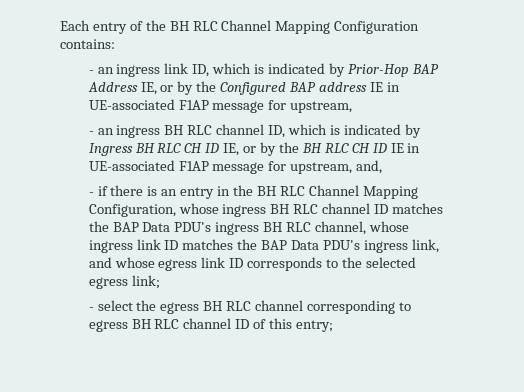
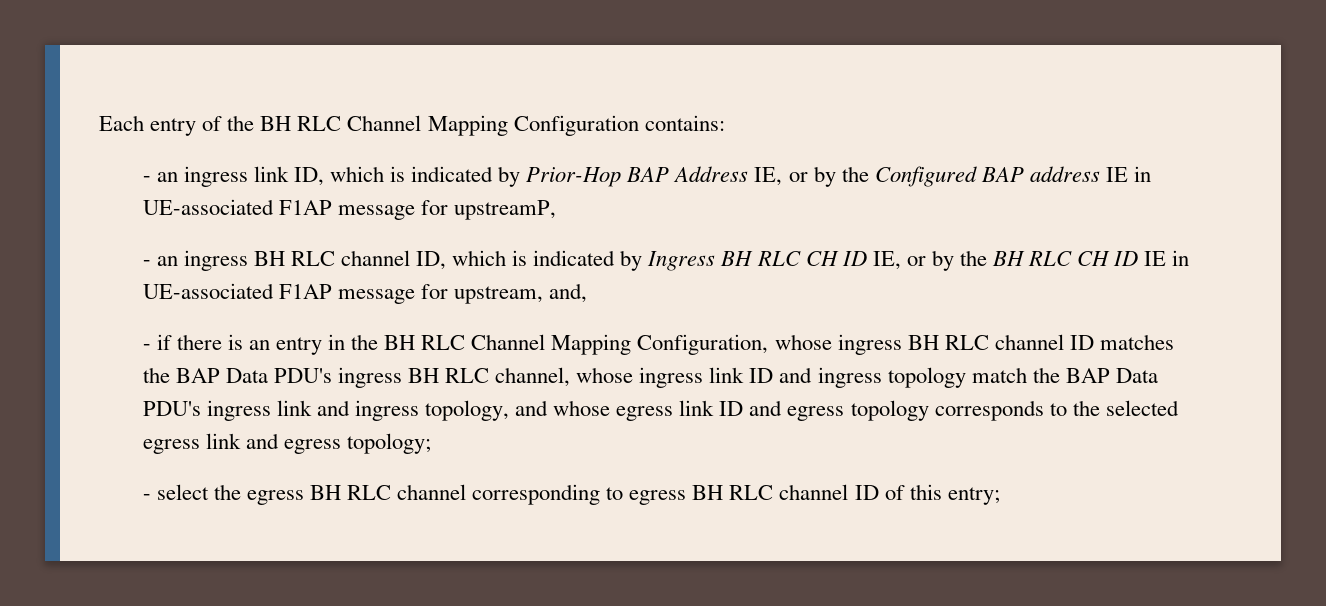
- - an ingress link ID, which is indicated by Prior-Hop BAP Address IE, or by the Configured BAP address IE in UE-associated F1AP message for upstream,
+ - an ingress link ID, which is indicated by Prior-Hop BAP Address IE, or by the Configured BAP address IE in UE-associated F1AP message for upstreamP,
- - if there is an entry in the BH RLC Channel Mapping Configuration, whose ingress BH RLC channel ID matches the BAP Data PDU's ingress BH RLC channel, whose ingress link ID matches the BAP Data PDU's ingress link, and whose egress link ID corresponds to the selected egress link;
+ - if there is an entry in the BH RLC Channel Mapping Configuration, whose ingress BH RLC channel ID matches the BAP Data PDU's ingress BH RLC channel, whose ingress link ID and ingress topology match the BAP Data PDU's ingress link and ingress topology, and whose egress link ID and egress topology corresponds to the selected egress link and egress topology;

